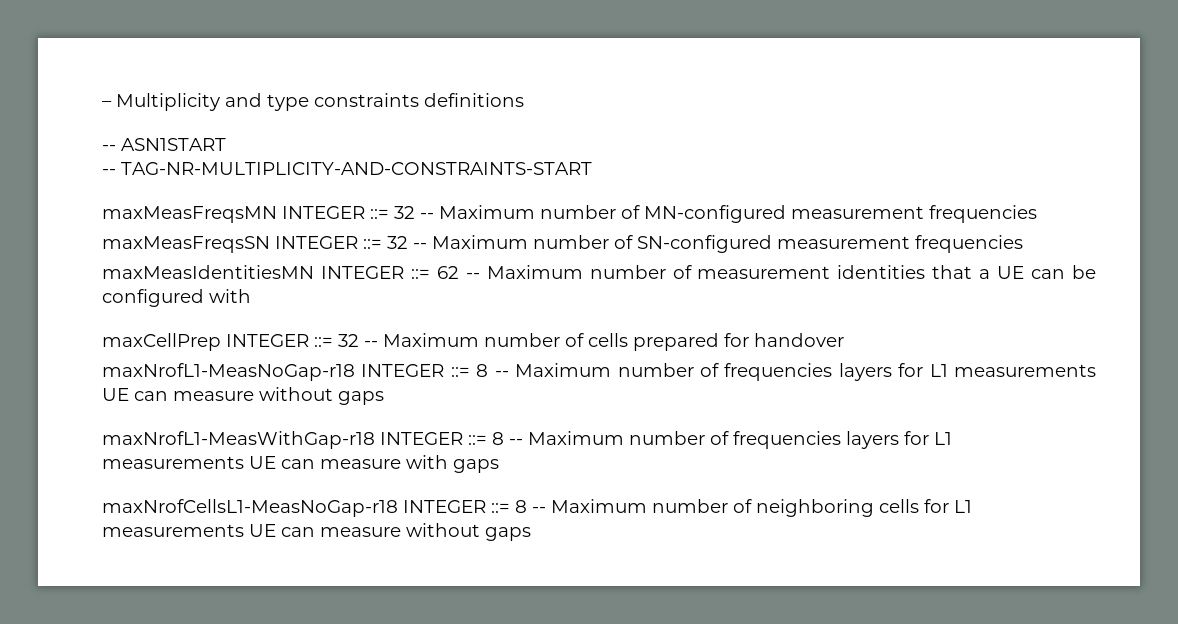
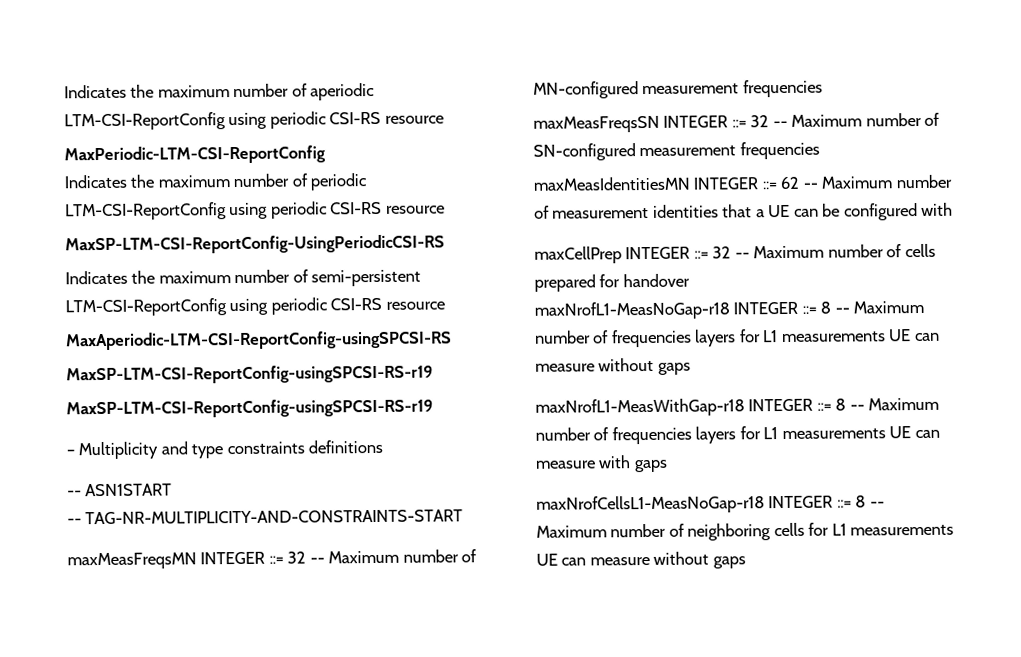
+ Indicates the maximum number of aperiodic LTM-CSI-ReportConfig using periodic CSI-RS resource
+ MaxPeriodic-LTM-CSI-ReportConfig
+ Indicates the maximum number of periodic LTM-CSI-ReportConfig using periodic CSI-RS resource
+ MaxSP-LTM-CSI-ReportConfig-UsingPeriodicCSI-RS
+ Indicates the maximum number of semi-persistent LTM-CSI-ReportConfig using periodic CSI-RS resource
+ MaxAperiodic-LTM-CSI-ReportConfig-usingSPCSI-RS
+ MaxSP-LTM-CSI-ReportConfig-usingSPCSI-RS-r19
+ MaxSP-LTM-CSI-ReportConfig-usingSPCSI-RS-r19

